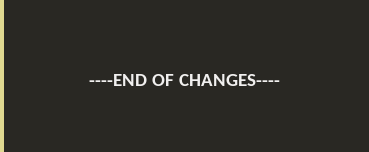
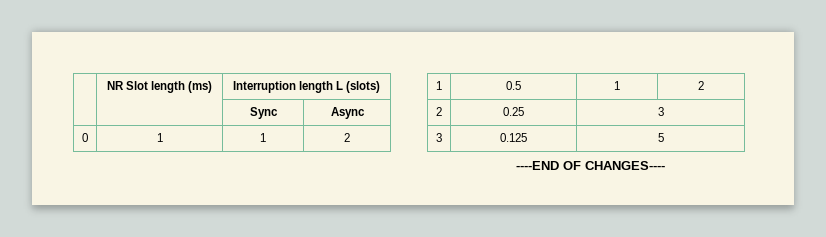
+ | NR Slot length (ms) | Interruption length L (slots)
+ | | Sync | Async
+ 0 | 1 | 1 | 2
+ 1 | 0.5 | 1 | 2
+ 2 | 0.25 | 3
+ 3 | 0.125 | 5

